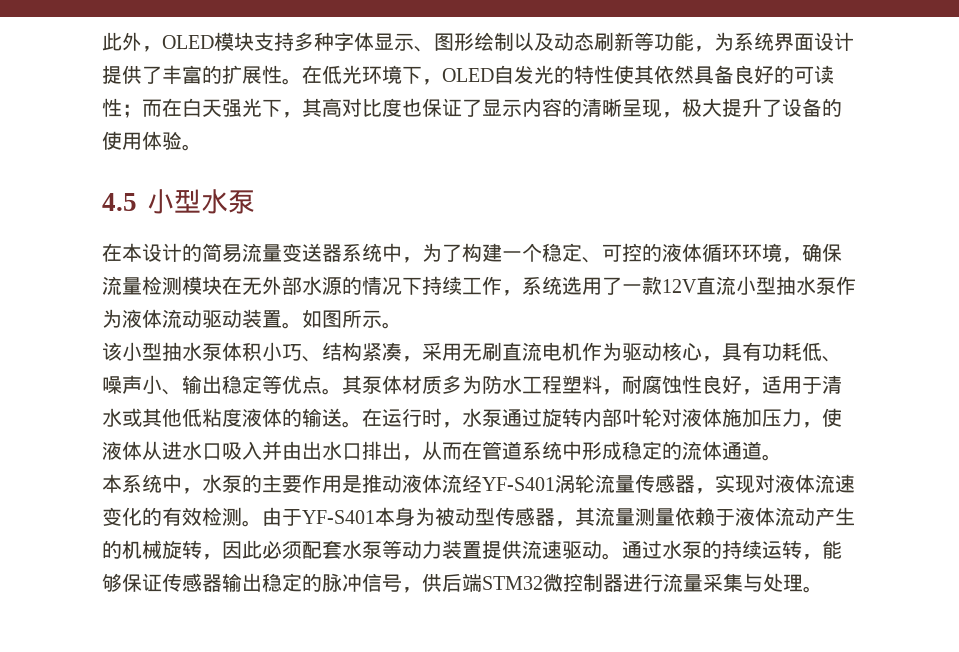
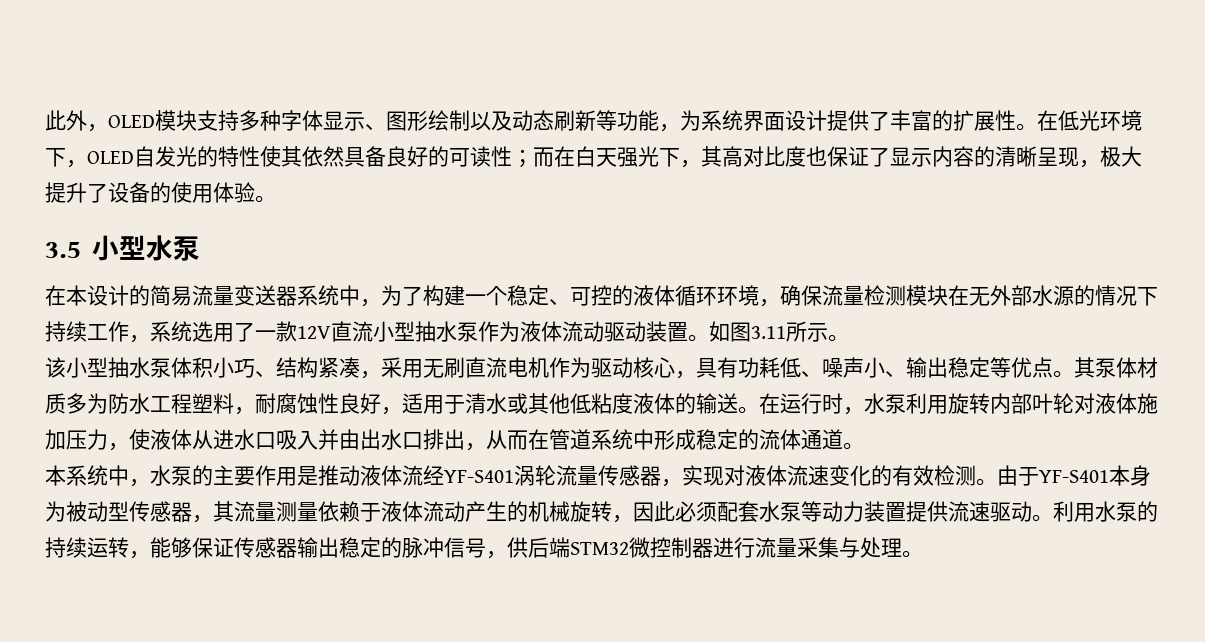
- 4.5小型水泵
+ 3.5小型水泵
- 如图所示。
+ 如图3.11所示。
- 在运行时，水泵通过旋转内部叶轮对液体施加压力，使液体从进水口吸入并由出水口排出，从而在管道系统中形成稳定的流体通道。
+ 在运行时，水泵利用旋转内部叶轮对液体施加压力，使液体从进水口吸入并由出水口排出，从而在管道系统中形成稳定的流体通道。
- 通过水泵的持续运转，能够保证传感器输出稳定的脉冲信号，供后端STM32微控制器进行流量采集与处理。
+ 利用水泵的持续运转，能够保证传感器输出稳定的脉冲信号，供后端STM32微控制器进行流量采集与处理。

